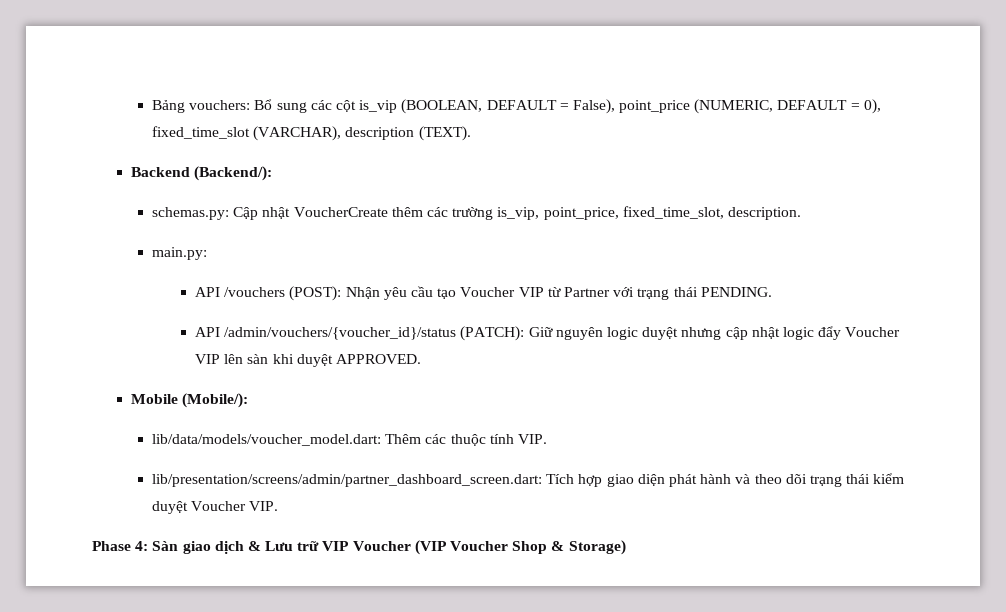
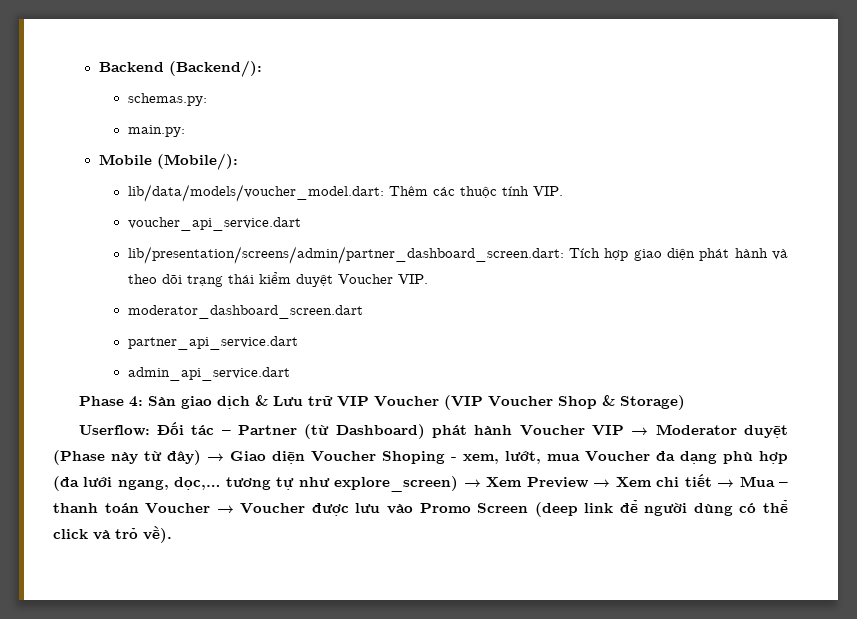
- Bảng vouchers: Bổ sung các cột is_vip (BOOLEAN, DEFAULT = False), point_price (NUMERIC, DEFAULT = 0), fixed_time_slot (VARCHAR), description (TEXT).
  Backend (Backend/):
- schemas.py: Cập nhật VoucherCreate thêm các trường is_vip, point_price, fixed_time_slot, description.
+ schemas.py:
  main.py:
- API /vouchers (POST): Nhận yêu cầu tạo Voucher VIP từ Partner với trạng thái PENDING.
- API /admin/vouchers/{voucher_id}/status (PATCH): Giữ nguyên logic duyệt nhưng cập nhật logic đẩy Voucher VIP lên sàn khi duyệt APPROVED.
+ voucher_api_service.dart
+ moderator_dashboard_screen.dart
+ partner_api_service.dart
+ admin_api_service.dart
+ Userflow: Đối tác – Partner (từ Dashboard) phát hành Voucher VIP → Moderator duyệt (Phase này từ đây) → Giao diện Voucher Shoping - xem, lướt, mua Voucher đa dạng phù hợp (đa lưới ngang, dọc,… tương tự như explore_screen) → Xem Preview → Xem chi tiết → Mua – thanh toán Voucher → Voucher được lưu vào Promo Screen (deep link để người dùng có thể click và trỏ về).

